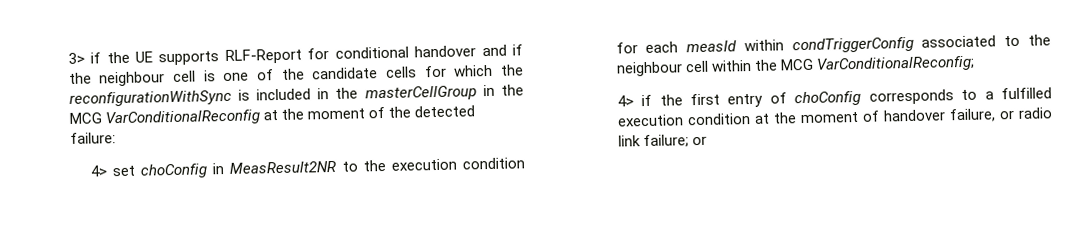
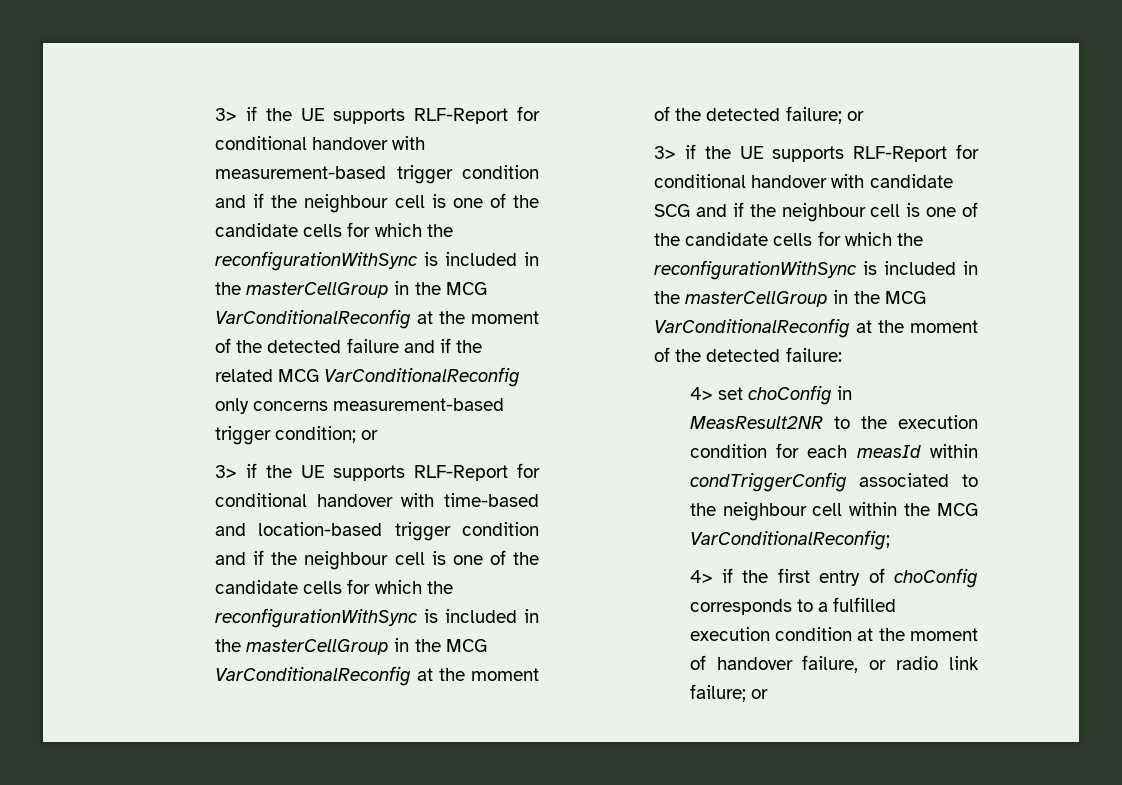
- 3> if the UE supports RLF-Report for conditional handover and if the neighbour cell is one of the candidate cells for which the reconfigurationWithSync is included in the masterCellGroup in the MCG VarConditionalReconfig at the moment of the detected failure:
+ 3> if the UE supports RLF-Report for conditional handover with measurement-based trigger condition and if the neighbour cell is one of the candidate cells for which the reconfigurationWithSync is included in the masterCellGroup in the MCG VarConditionalReconfig at the moment of the detected failure and if the related MCG VarConditionalReconfig only concerns measurement-based trigger condition; or
+ 3> if the UE supports RLF-Report for conditional handover with time-based and location-based trigger condition and if the neighbour cell is one of the candidate cells for which the reconfigurationWithSync is included in the masterCellGroup in the MCG VarConditionalReconfig at the moment of the detected failure; or
+ 3> if the UE supports RLF-Report for conditional handover with candidate SCG and if the neighbour cell is one of the candidate cells for which the reconfigurationWithSync is included in the masterCellGroup in the MCG VarConditionalReconfig at the moment of the detected failure:

